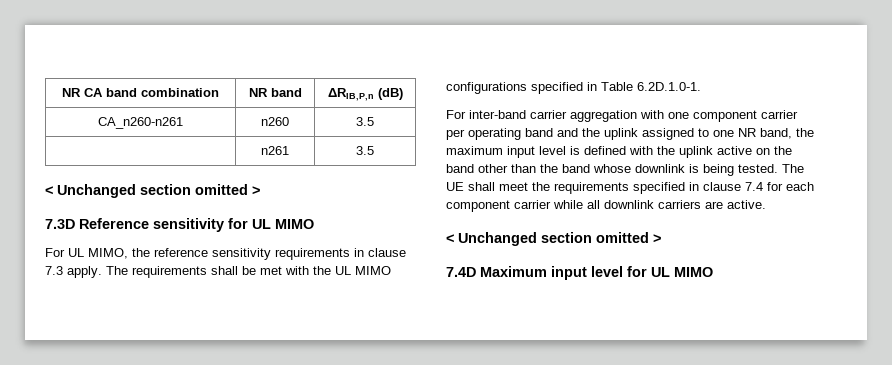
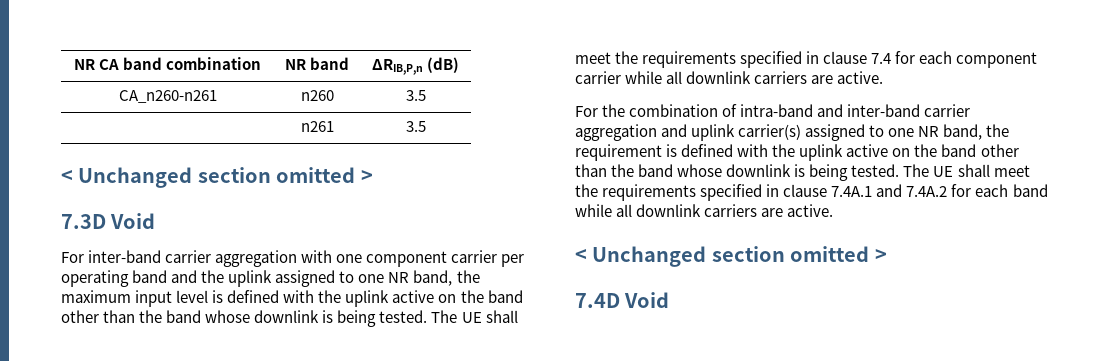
- 7.3D Reference sensitivity for UL MIMO
- For UL MIMO, the reference sensitivity requirements in clause 7.3 apply. The requirements shall be met with the UL MIMO configurations specified in Table 6.2D.1.0-1.
+ 7.3D Void
+ For the combination of intra-band and inter-band carrier aggregation and uplink carrier(s) assigned to one NR band, the requirement is defined with the uplink active on the band other than the band whose downlink is being tested. The UE shall meet the requirements specified in clause 7.4A.1 and 7.4A.2 for each band while all downlink carriers are active.
- 7.4D Maximum input level for UL MIMO
+ 7.4D Void

